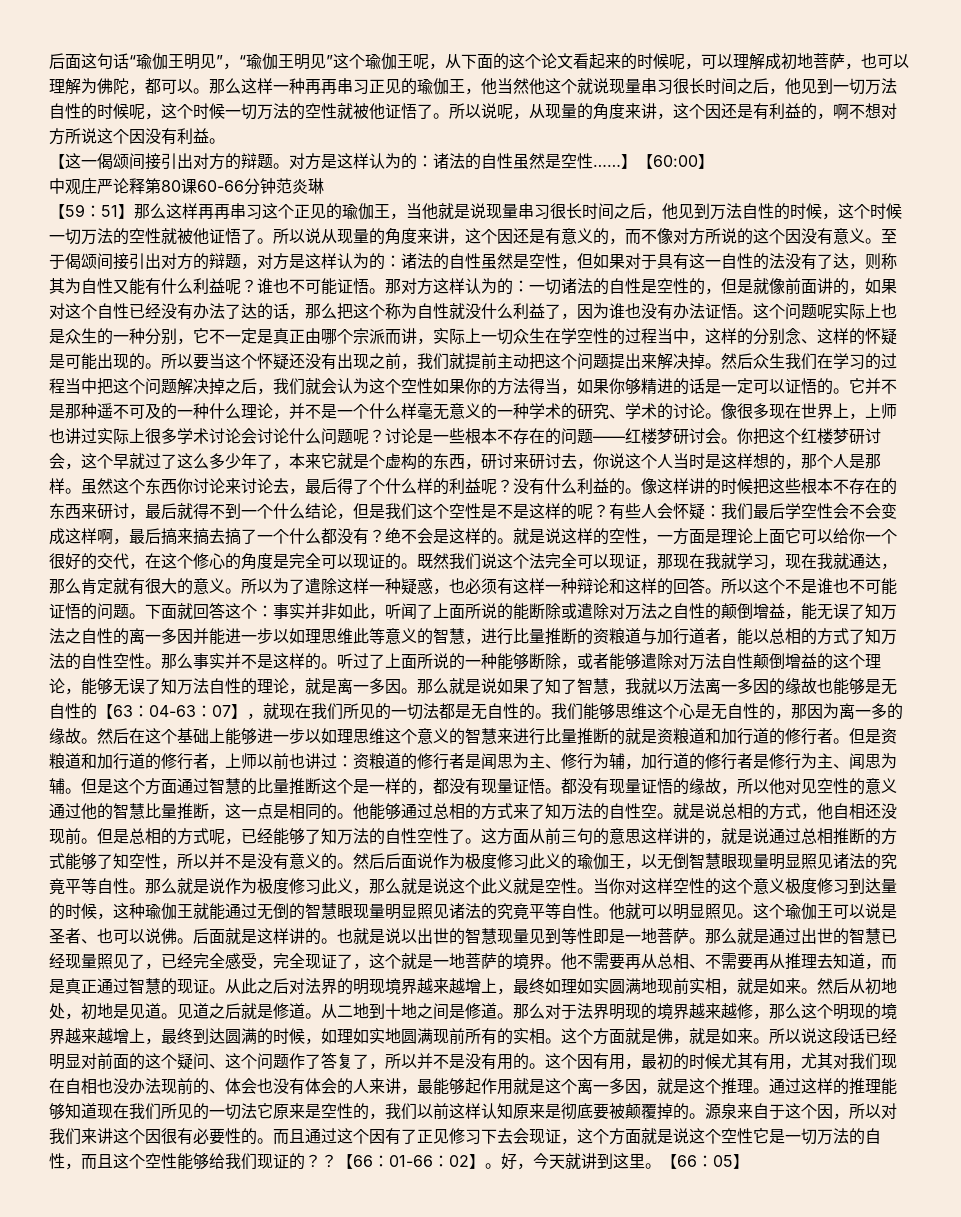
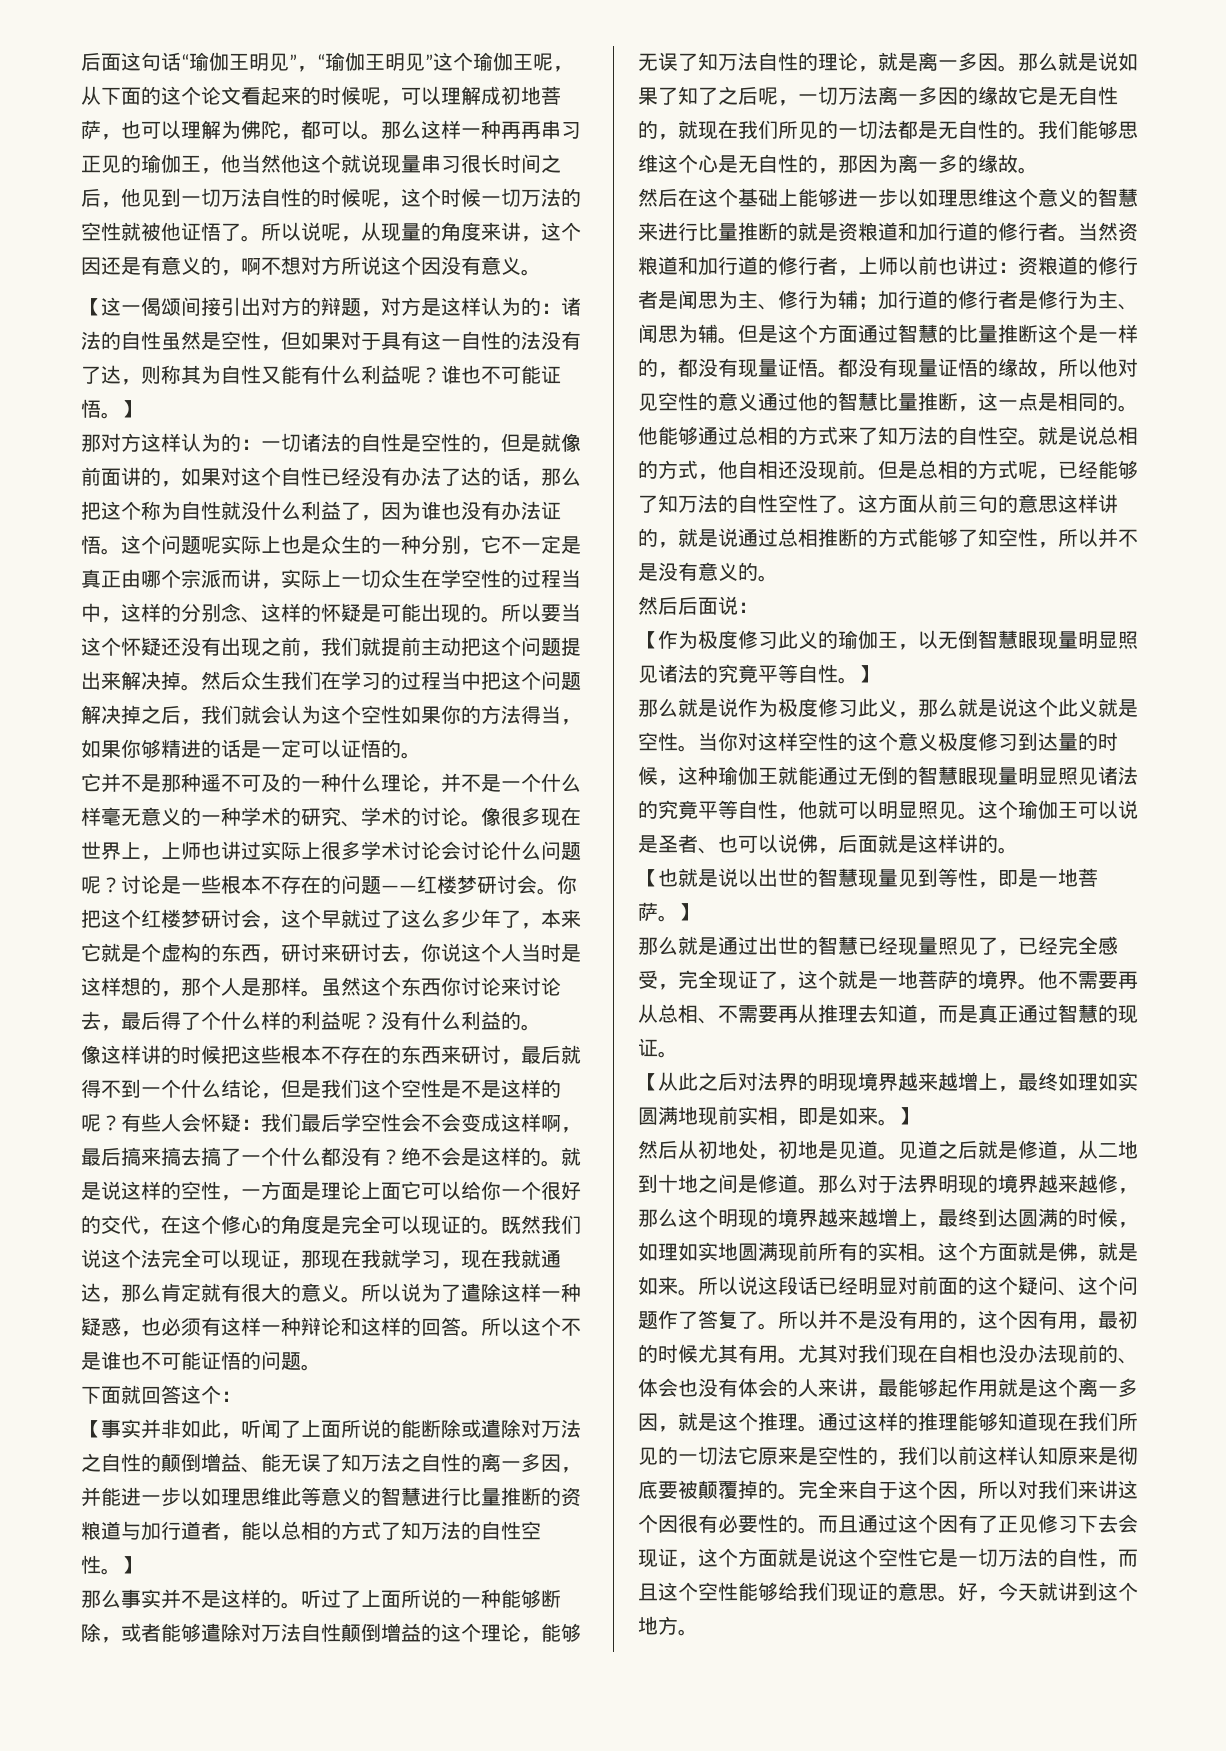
- 所以说呢，从现量的角度来讲，这个因还是有利益的，啊不想对方所说这个因没有利益。
+ 所以说呢，从现量的角度来讲，这个因还是有意义的，啊不想对方所说这个因没有意义。
- 【这一偈颂间接引出对方的辩题。对方是这样认为的：诸法的自性虽然是空性……】【60:00】
- 中观庄严论释第80课60-66分钟范炎琳
- 【59：51】那么这样再再串习这个正见的瑜伽王，当他就是说现量串习很长时间之后，他见到万法自性的时候，这个时候一切万法的空性就被他证悟了。所以说从现量的角度来讲，这个因还是有意义的，而不像对方所说的这个因没有意义。至于偈颂间接引出对方的辩题，对方是这样认为的：诸法的自性虽然是空性，但如果对于具有这一自性的法没有了达，则称其为自性又能有什么利益呢？
+ 【这一偈颂间接引出对方的辩题，对方是这样认为的：诸法的自性虽然是空性，但如果对于具有这一自性的法没有了达，则称其为自性又能有什么利益呢？
- 谁也不可能证悟。那对方这样认为的：一切诸法的自性是空性的，但是就像前面讲的，如果对这个自性已经没有办法了达的话，那么把这个称为自性就没什么利益了，因为谁也没有办法证悟。
+ 谁也不可能证悟。】
+ 那对方这样认为的：一切诸法的自性是空性的，但是就像前面讲的，如果对这个自性已经没有办法了达的话，那么把这个称为自性就没什么利益了，因为谁也没有办法证悟。
- 然后众生我们在学习的过程当中把这个问题解决掉之后，我们就会认为这个空性如果你的方法得当，如果你够精进的话是一定可以证悟的。它并不是那种遥不可及的一种什么理论，并不是一个什么样毫无意义的一种学术的研究、学术的讨论。
+ 然后众生我们在学习的过程当中把这个问题解决掉之后，我们就会认为这个空性如果你的方法得当，如果你够精进的话是一定可以证悟的。
+ 它并不是那种遥不可及的一种什么理论，并不是一个什么样毫无意义的一种学术的研究、学术的讨论。
- 没有什么利益的。像这样讲的时候把这些根本不存在的东西来研讨，最后就得不到一个什么结论，但是我们这个空性是不是这样的呢？
+ 没有什么利益的。
+ 像这样讲的时候把这些根本不存在的东西来研讨，最后就得不到一个什么结论，但是我们这个空性是不是这样的呢？
- 所以为了遣除这样一种疑惑，也必须有这样一种辩论和这样的回答。
+ 所以说为了遣除这样一种疑惑，也必须有这样一种辩论和这样的回答。
- 所以这个不是谁也不可能证悟的问题。下面就回答这个：事实并非如此，听闻了上面所说的能断除或遣除对万法之自性的颠倒增益，能无误了知万法之自性的离一多因并能进一步以如理思维此等意义的智慧，进行比量推断的资粮道与加行道者，能以总相的方式了知万法的自性空性。那么事实并不是这样的。
+ 所以这个不是谁也不可能证悟的问题。
+ 下面就回答这个：
+ 【事实并非如此，听闻了上面所说的能断除或遣除对万法之自性的颠倒增益、能无误了知万法之自性的离一多因，并能进一步以如理思维此等意义的智慧进行比量推断的资粮道与加行道者，能以总相的方式了知万法的自性空性。】
+ 那么事实并不是这样的。
- 那么就是说如果了知了智慧，我就以万法离一多因的缘故也能够是无自性的【63：04-63：07】，就现在我们所见的一切法都是无自性的。
+ 那么就是说如果了知了之后呢，一切万法离一多因的缘故它是无自性的，就现在我们所见的一切法都是无自性的。
- 我们能够思维这个心是无自性的，那因为离一多的缘故。然后在这个基础上能够进一步以如理思维这个意义的智慧来进行比量推断的就是资粮道和加行道的修行者。
+ 我们能够思维这个心是无自性的，那因为离一多的缘故。
+ 然后在这个基础上能够进一步以如理思维这个意义的智慧来进行比量推断的就是资粮道和加行道的修行者。
- 但是资粮道和加行道的修行者，上师以前也讲过：资粮道的修行者是闻思为主、修行为辅，加行道的修行者是修行为主、闻思为辅。
+ 当然资粮道和加行道的修行者，上师以前也讲过：资粮道的修行者是闻思为主、修行为辅；加行道的修行者是修行为主、闻思为辅。
- 这方面从前三句的意思这样讲的，就是说通过总相推断的方式能够了知空性，所以并不是没有意义的。然后后面说作为极度修习此义的瑜伽王，以无倒智慧眼现量明显照见诸法的究竟平等自性。那么就是说作为极度修习此义，那么就是说这个此义就是空性。
+ 这方面从前三句的意思这样讲的，就是说通过总相推断的方式能够了知空性，所以并不是没有意义的。
+ 然后后面说：
+ 【作为极度修习此义的瑜伽王，以无倒智慧眼现量明显照见诸法的究竟平等自性。】
+ 那么就是说作为极度修习此义，那么就是说这个此义就是空性。
- 当你对这样空性的这个意义极度修习到达量的时候，这种瑜伽王就能通过无倒的智慧眼现量明显照见诸法的究竟平等自性。他就可以明显照见。
+ 当你对这样空性的这个意义极度修习到达量的时候，这种瑜伽王就能通过无倒的智慧眼现量明显照见诸法的究竟平等自性，他就可以明显照见。
- 这个瑜伽王可以说是圣者、也可以说佛。后面就是这样讲的。也就是说以出世的智慧现量见到等性即是一地菩萨。那么就是通过出世的智慧已经现量照见了，已经完全感受，完全现证了，这个就是一地菩萨的境界。
+ 这个瑜伽王可以说是圣者、也可以说佛，后面就是这样讲的。
+ 【也就是说以出世的智慧现量见到等性，即是一地菩萨。】
+ 那么就是通过出世的智慧已经现量照见了，已经完全感受，完全现证了，这个就是一地菩萨的境界。
- 他不需要再从总相、不需要再从推理去知道，而是真正通过智慧的现证。从此之后对法界的明现境界越来越增上，最终如理如实圆满地现前实相，就是如来。然后从初地处，初地是见道。
+ 他不需要再从总相、不需要再从推理去知道，而是真正通过智慧的现证。
+ 【从此之后对法界的明现境界越来越增上，最终如理如实圆满地现前实相，即是如来。】
+ 然后从初地处，初地是见道。
- 见道之后就是修道。从二地到十地之间是修道。
+ 见道之后就是修道，从二地到十地之间是修道。
- 所以说这段话已经明显对前面的这个疑问、这个问题作了答复了，所以并不是没有用的。这个因有用，最初的时候尤其有用，尤其对我们现在自相也没办法现前的、体会也没有体会的人来讲，最能够起作用就是这个离一多因，就是这个推理。
+ 所以说这段话已经明显对前面的这个疑问、这个问题作了答复了。所以并不是没有用的，这个因有用，最初的时候尤其有用。尤其对我们现在自相也没办法现前的、体会也没有体会的人来讲，最能够起作用就是这个离一多因，就是这个推理。
- 源泉来自于这个因，所以对我们来讲这个因很有必要性的。
+ 完全来自于这个因，所以对我们来讲这个因很有必要性的。
- 而且通过这个因有了正见修习下去会现证，这个方面就是说这个空性它是一切万法的自性，而且这个空性能够给我们现证的？？【66：01-66：02】。
+ 而且通过这个因有了正见修习下去会现证，这个方面就是说这个空性它是一切万法的自性，而且这个空性能够给我们现证的意思。
- 好，今天就讲到这里。【66：05】
+ 好，今天就讲到这个地方。

